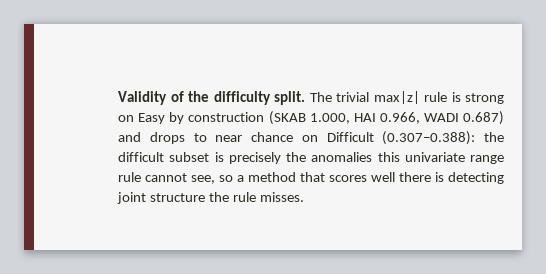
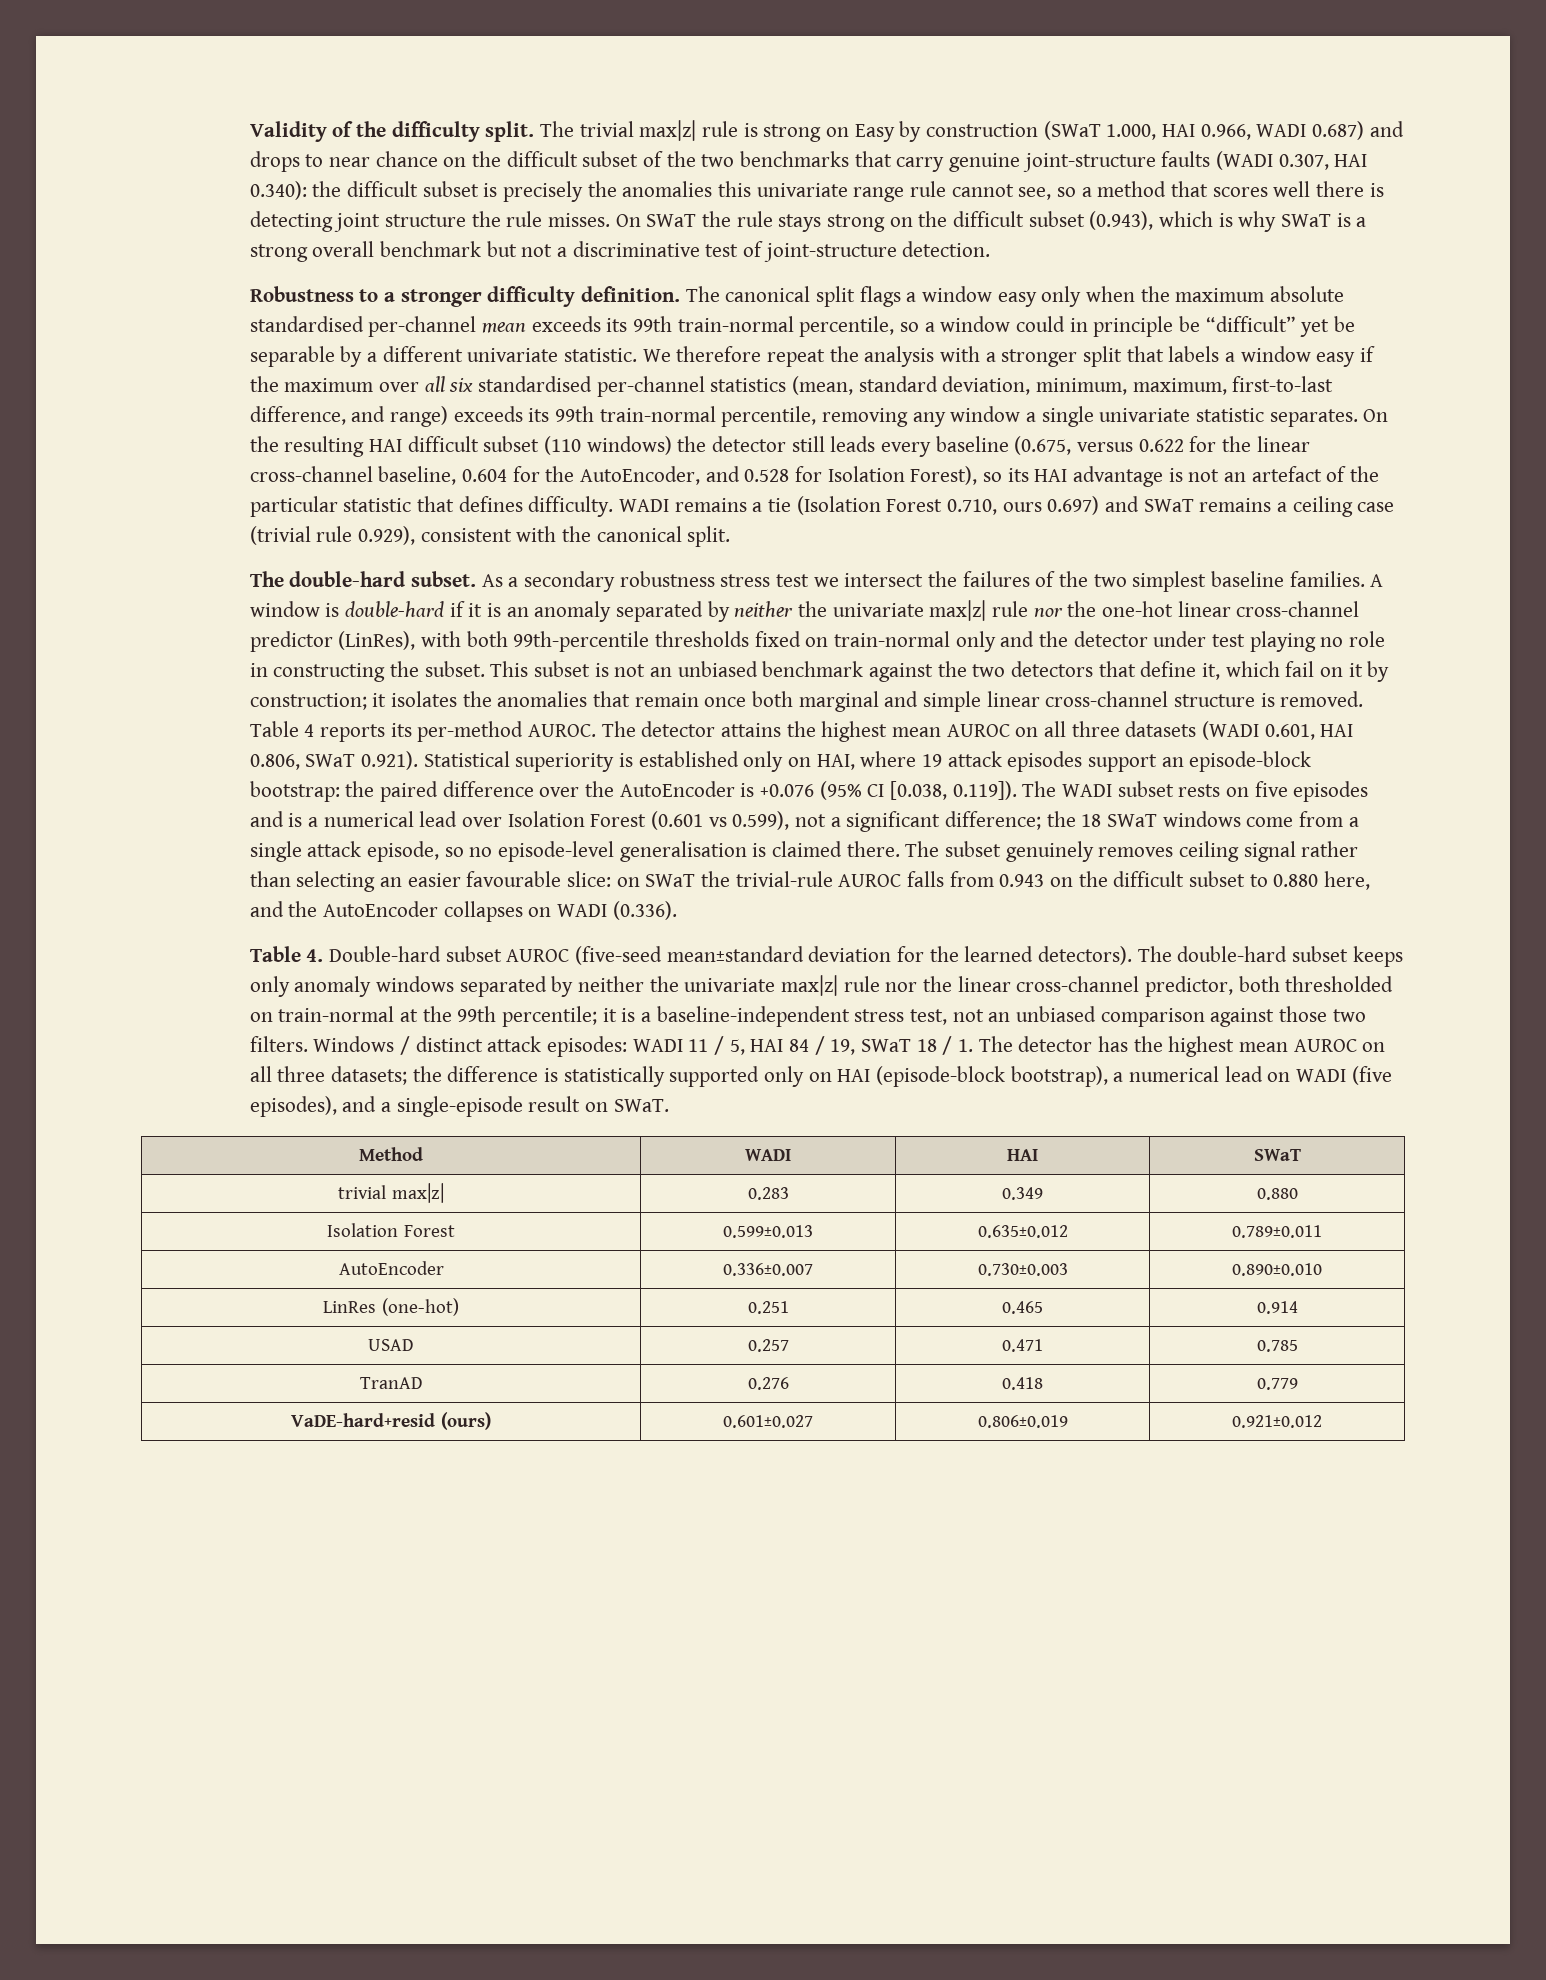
- The trivial max|z| rule is strong on Easy by construction (SKAB 1.000, HAI 0.966, WADI 0.687) and drops to near chance on Difficult (0.307–0.388): the difficult subset is precisely the anomalies this univariate range rule cannot see, so a method that scores well there is detecting joint structure the rule misses.
+ The trivial max|z| rule is strong on Easy by construction (SWaT 1.000, HAI 0.966, WADI 0.687) and drops to near chance on the difficult subset of the two benchmarks that carry genuine joint-structure faults (WADI 0.307, HAI 0.340): the difficult subset is precisely the anomalies this univariate range rule cannot see, so a method that scores well there is detecting joint structure the rule misses.
+ On SWaT the rule stays strong on the difficult subset (0.943), which is why SWaT is a strong overall benchmark but not a discriminative test of joint-structure detection.
+ Robustness to a stronger difficulty definition. The canonical split flags a window easy only when the maximum absolute standardised per-channel mean exceeds its 99th train-normal percentile, so a window could in principle be “difficult” yet be separable by a different univariate statistic. We therefore repeat the analysis with a stronger split that labels a window easy if the maximum over all six standardised per-channel statistics (mean, standard deviation, minimum, maximum, first-to-last difference, and range) exceeds its 99th train-normal percentile, removing any window a single univariate statistic separates. On the resulting HAI difficult subset (110 windows) the detector still leads every baseline (0.675, versus 0.622 for the linear cross-channel baseline, 0.604 for the AutoEncoder, and 0.528 for Isolation Forest), so its HAI advantage is not an artefact of the particular statistic that defines difficulty. WADI remains a tie (Isolation Forest 0.710, ours 0.697) and SWaT remains a ceiling case (trivial rule 0.929), consistent with the canonical split.
+ The double-hard subset. As a secondary robustness stress test we intersect the failures of the two simplest baseline families. A window is double-hard if it is an anomaly separated by neither the univariate max|z| rule nor the one-hot linear cross-channel predictor (LinRes), with both 99th-percentile thresholds fixed on train-normal only and the detector under test playing no role in constructing the subset. This subset is not an unbiased benchmark against the two detectors that define it, which fail on it by construction; it isolates the anomalies that remain once both marginal and simple linear cross-channel structure is removed. Table 4 reports its per-method AUROC. The detector attains the highest mean AUROC on all three datasets (WADI 0.601, HAI 0.806, SWaT 0.921). Statistical superiority is established only on HAI, where 19 attack episodes support an episode-block bootstrap: the paired difference over the AutoEncoder is +0.076 (95% CI [0.038, 0.119]). The WADI subset rests on five episodes and is a numerical lead over Isolation Forest (0.601 vs 0.599), not a significant difference; the 18 SWaT windows come from a single attack episode, so no episode-level generalisation is claimed there. The subset genuinely removes ceiling signal rather than selecting an easier favourable slice: on SWaT the trivial-rule AUROC falls from 0.943 on the difficult subset to 0.880 here, and the AutoEncoder collapses on WADI (0.336).
+ Table 4. Double-hard subset AUROC (five-seed mean±standard deviation for the learned detectors). The double-hard subset keeps only anomaly windows separated by neither the univariate max|z| rule nor the linear cross-channel predictor, both thresholded on train-normal at the 99th percentile; it is a baseline-independent stress test, not an unbiased comparison against those two filters. Windows / distinct attack episodes: WADI 11 / 5, HAI 84 / 19, SWaT 18 / 1. The detector has the highest mean AUROC on all three datasets; the difference is statistically supported only on HAI (episode-block bootstrap), a numerical lead on WADI (five episodes), and a single-episode result on SWaT.
+ Method | WADI | HAI | SWaT
+ trivial max|z| | 0.283 | 0.349 | 0.880
+ Isolation Forest | 0.599±0.013 | 0.635±0.012 | 0.789±0.011
+ AutoEncoder | 0.336±0.007 | 0.730±0.003 | 0.890±0.010
+ LinRes (one-hot) | 0.251 | 0.465 | 0.914
+ USAD | 0.257 | 0.471 | 0.785
+ TranAD | 0.276 | 0.418 | 0.779
+ VaDE-hard+resid (ours) | 0.601±0.027 | 0.806±0.019 | 0.921±0.012

